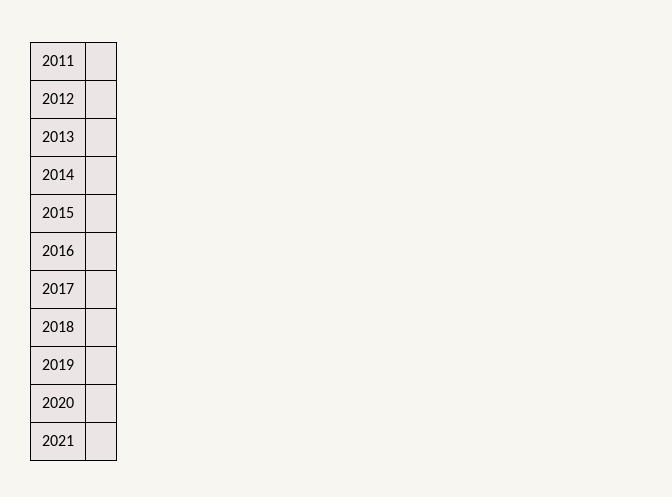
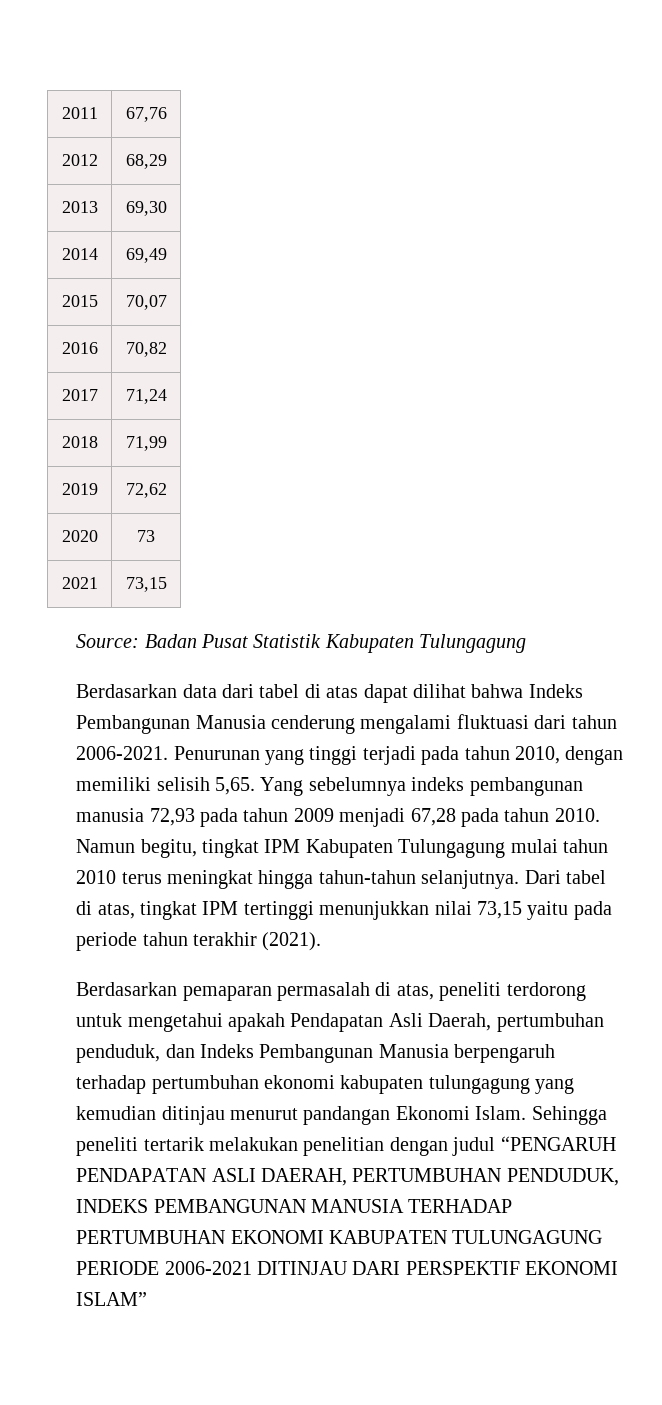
- 2011 |
+ 2011 | 67,76
- 2012 |
+ 2012 | 68,29
- 2013 |
+ 2013 | 69,30
- 2014 |
+ 2014 | 69,49
- 2015 |
+ 2015 | 70,07
- 2016 |
+ 2016 | 70,82
- 2017 |
+ 2017 | 71,24
- 2018 |
+ 2018 | 71,99
- 2019 |
+ 2019 | 72,62
- 2020 |
+ 2020 | 73
- 2021 |
+ 2021 | 73,15
+ Source: Badan Pusat Statistik Kabupaten Tulungagung
+ Berdasarkan data dari tabel di atas dapat dilihat bahwa Indeks Pembangunan Manusia cenderung mengalami fluktuasi dari tahun 2006-2021. Penurunan yang tinggi terjadi pada tahun 2010, dengan memiliki selisih 5,65. Yang sebelumnya indeks pembangunan manusia 72,93 pada tahun 2009 menjadi 67,28 pada tahun 2010. Namun begitu, tingkat IPM Kabupaten Tulungagung mulai tahun 2010 terus meningkat hingga tahun-tahun selanjutnya. Dari tabel di atas, tingkat IPM tertinggi menunjukkan nilai 73,15 yaitu pada periode tahun terakhir (2021).
+ Berdasarkan pemaparan permasalah di atas, peneliti terdorong untuk mengetahui apakah Pendapatan Asli Daerah, pertumbuhan penduduk, dan Indeks Pembangunan Manusia berpengaruh terhadap pertumbuhan ekonomi kabupaten tulungagung yang kemudian ditinjau menurut pandangan Ekonomi Islam. Sehingga peneliti tertarik melakukan penelitian dengan judul “PENGARUH PENDAPATAN ASLI DAERAH, PERTUMBUHAN PENDUDUK, INDEKS PEMBANGUNAN MANUSIA TERHADAP PERTUMBUHAN EKONOMI KABUPATEN TULUNGAGUNG PERIODE 2006-2021 DITINJAU DARI PERSPEKTIF EKONOMI ISLAM”

